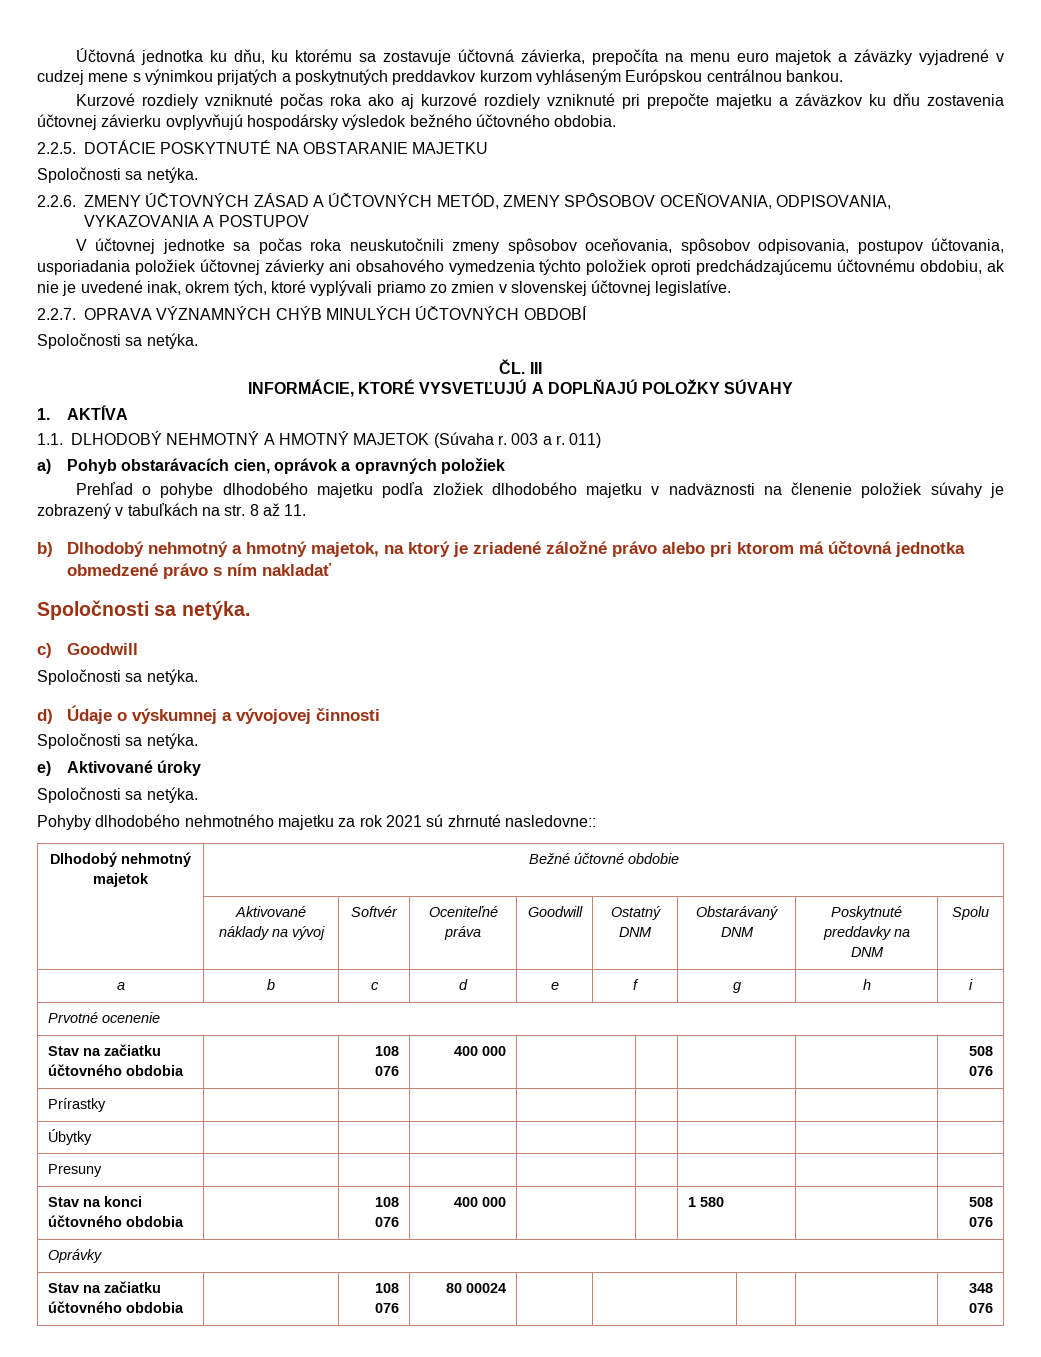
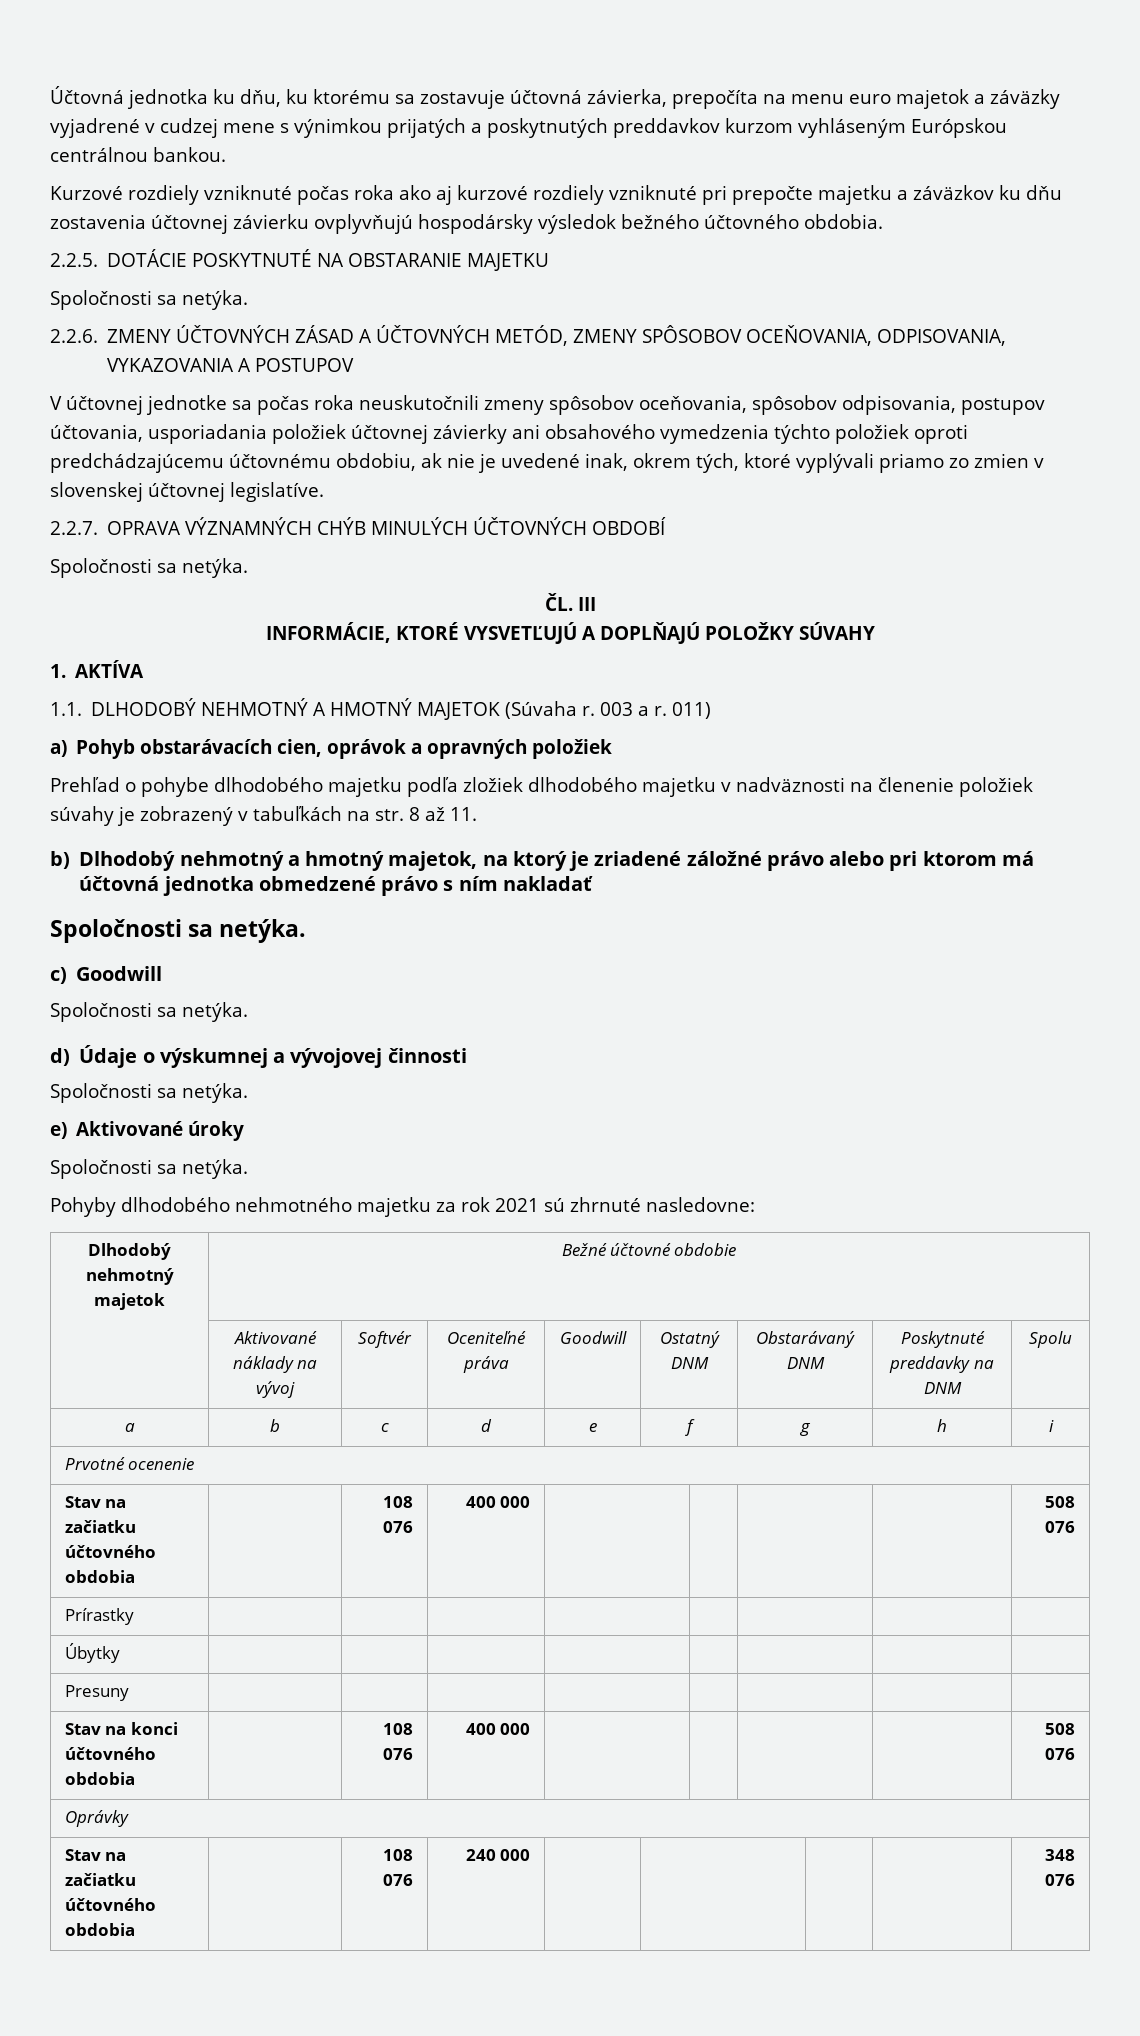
- Pohyby dlhodobého nehmotného majetku za rok 2021 sú zhrnuté nasledovne::
+ Pohyby dlhodobého nehmotného majetku za rok 2021 sú zhrnuté nasledovne:
- Stav na konci účtovného obdobia | | 108 076 | 400 000 | | | 1 580 | | 508 076
+ Stav na konci účtovného obdobia | | 108 076 | 400 000 | | | | | 508 076
- Stav na začiatku účtovného obdobia | | 108 076 | 80 00024 | | | | | 348 076
+ Stav na začiatku účtovného obdobia | | 108 076 | 240 000 | | | | | 348 076

